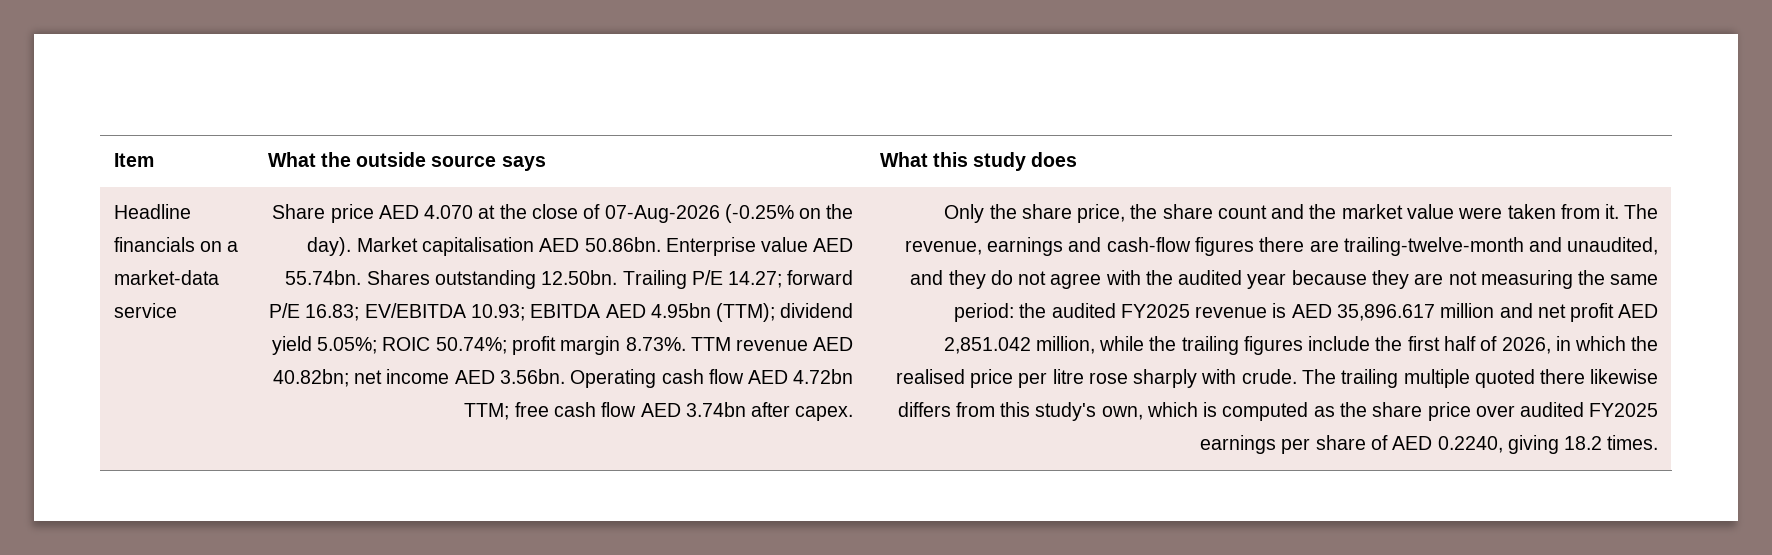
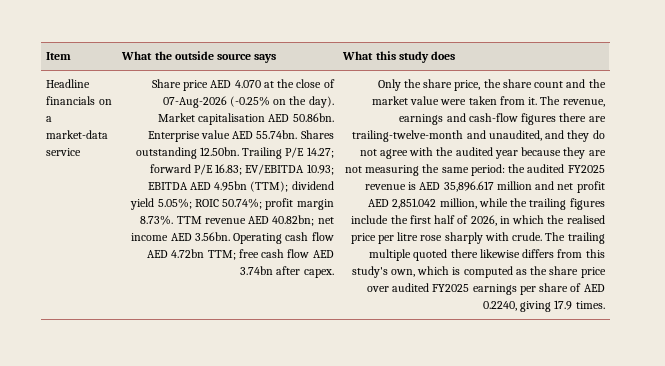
- The trailing multiple quoted there likewise differs from this study's own, which is computed as the share price over audited FY2025 earnings per share of AED 0.2240, giving 18.2 times.
+ The trailing multiple quoted there likewise differs from this study's own, which is computed as the share price over audited FY2025 earnings per share of AED 0.2240, giving 17.9 times.

